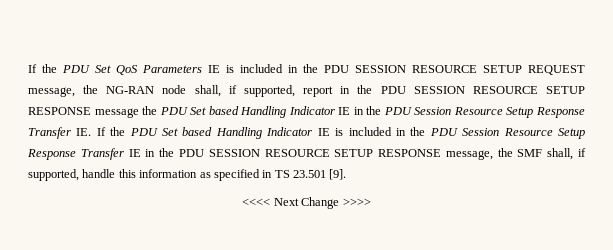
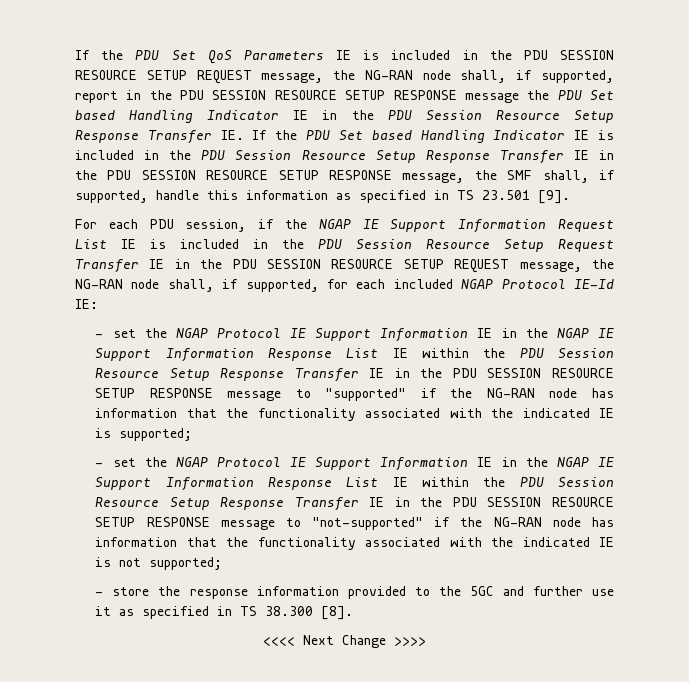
+ For each PDU session, if the NGAP IE Support Information Request List IE is included in the PDU Session Resource Setup Request Transfer IE in the PDU SESSION RESOURCE SETUP REQUEST message, the NG-RAN node shall, if supported, for each included NGAP Protocol IE-Id IE:
+ - set the NGAP Protocol IE Support Information IE in the NGAP IE Support Information Response List IE within the PDU Session Resource Setup Response Transfer IE in the PDU SESSION RESOURCE SETUP RESPONSE message to "supported" if the NG-RAN node has information that the functionality associated with the indicated IE is supported;
+ - set the NGAP Protocol IE Support Information IE in the NGAP IE Support Information Response List IE within the PDU Session Resource Setup Response Transfer IE in the PDU SESSION RESOURCE SETUP RESPONSE message to "not-supported" if the NG-RAN node has information that the functionality associated with the indicated IE is not supported;
+ - store the response information provided to the 5GC and further use it as specified in TS 38.300 [8].

